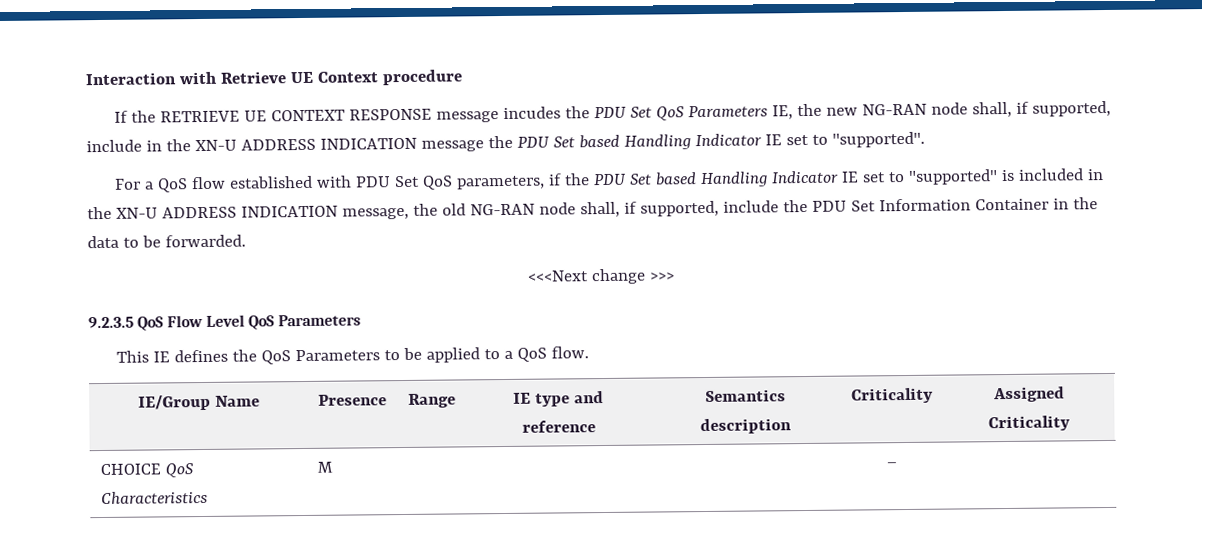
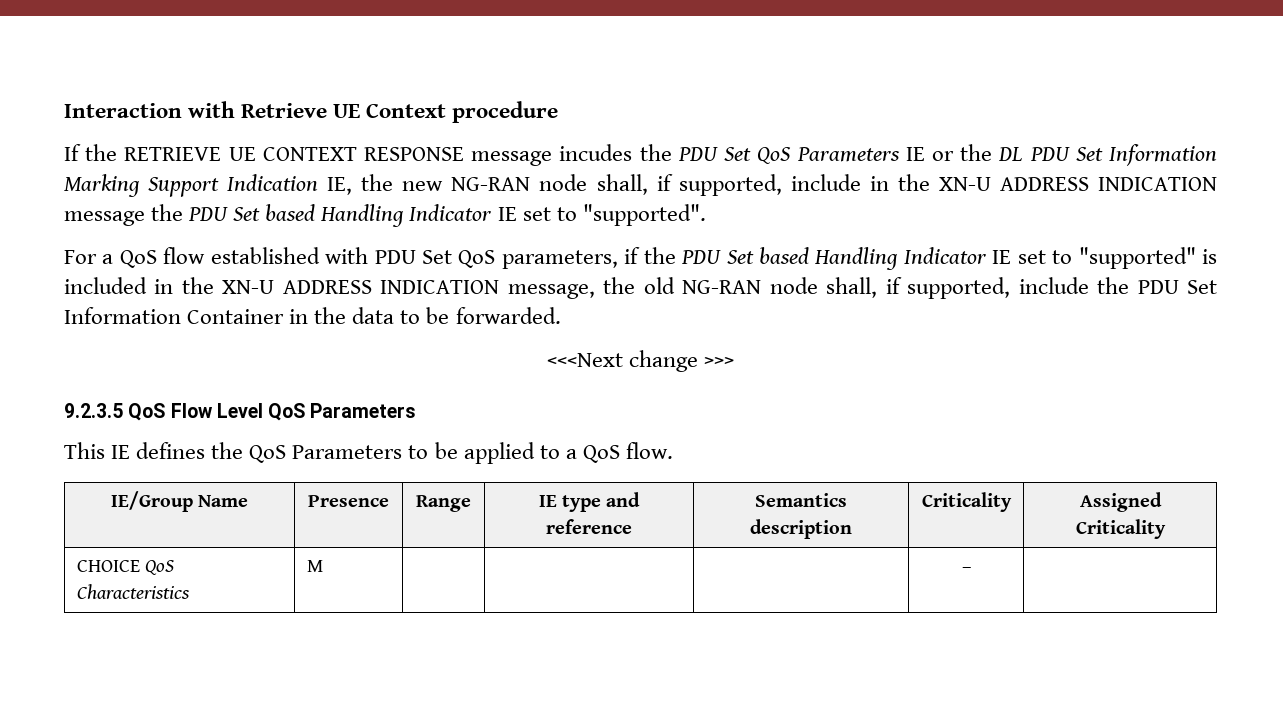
- If the RETRIEVE UE CONTEXT RESPONSE message incudes the PDU Set QoS Parameters IE, the new NG-RAN node shall, if supported, include in the XN-U ADDRESS INDICATION message the PDU Set based Handling Indicator IE set to "supported".
+ If the RETRIEVE UE CONTEXT RESPONSE message incudes the PDU Set QoS Parameters IE or the DL PDU Set Information Marking Support Indication IE, the new NG-RAN node shall, if supported, include in the XN-U ADDRESS INDICATION message the PDU Set based Handling Indicator IE set to "supported".

